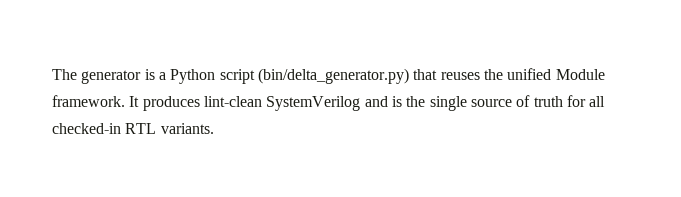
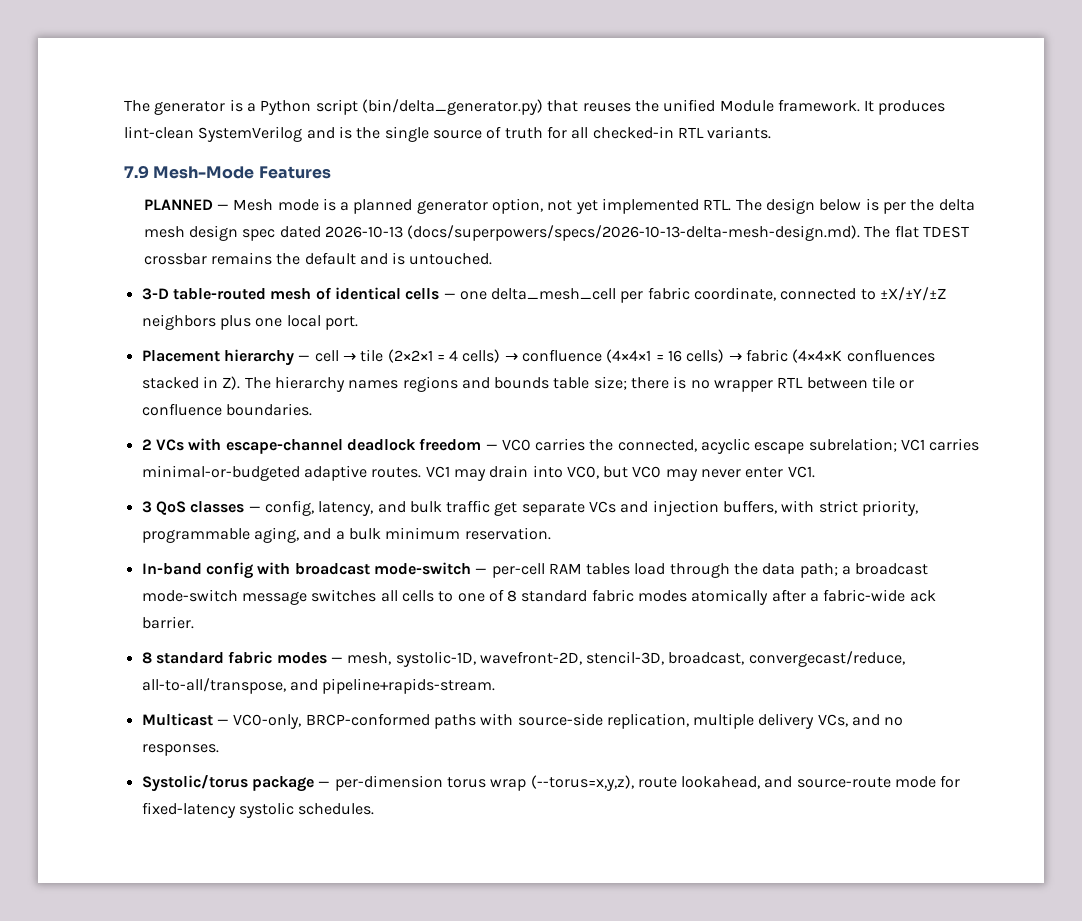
+ 7.9 Mesh-Mode Features
+ PLANNED — Mesh mode is a planned generator option, not yet implemented RTL. The design below is per the delta mesh design spec dated 2026-10-13 (docs/superpowers/specs/2026-10-13-delta-mesh-design.md). The flat TDEST crossbar remains the default and is untouched.
+ 3-D table-routed mesh of identical cells — one delta_mesh_cell per fabric coordinate, connected to ±X/±Y/±Z neighbors plus one local port.
+ Placement hierarchy — cell → tile (2×2×1 = 4 cells) → confluence (4×4×1 = 16 cells) → fabric (4×4×K confluences stacked in Z). The hierarchy names regions and bounds table size; there is no wrapper RTL between tile or confluence boundaries.
+ 2 VCs with escape-channel deadlock freedom — VC0 carries the connected, acyclic escape subrelation; VC1 carries minimal-or-budgeted adaptive routes. VC1 may drain into VC0, but VC0 may never enter VC1.
+ 3 QoS classes — config, latency, and bulk traffic get separate VCs and injection buffers, with strict priority, programmable aging, and a bulk minimum reservation.
+ In-band config with broadcast mode-switch — per-cell RAM tables load through the data path; a broadcast mode-switch message switches all cells to one of 8 standard fabric modes atomically after a fabric-wide ack barrier.
+ 8 standard fabric modes — mesh, systolic-1D, wavefront-2D, stencil-3D, broadcast, convergecast/reduce, all-to-all/transpose, and pipeline+rapids-stream.
+ Multicast — VC0-only, BRCP-conformed paths with source-side replication, multiple delivery VCs, and no responses.
+ Systolic/torus package — per-dimension torus wrap (--torus=x,y,z), route lookahead, and source-route mode for fixed-latency systolic schedules.

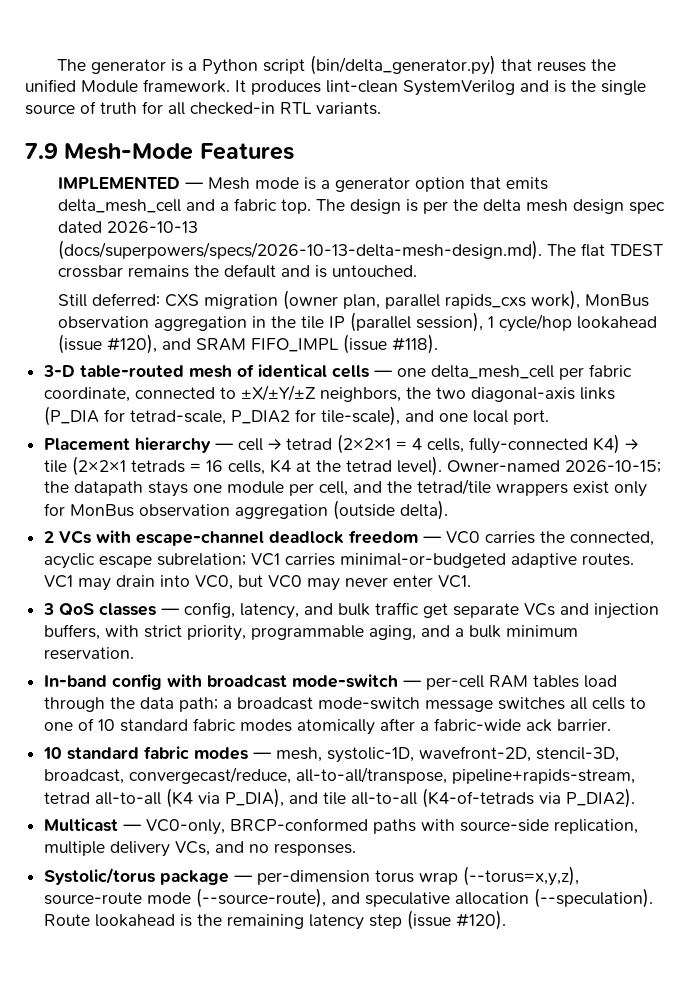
- PLANNED — Mesh mode is a planned generator option, not yet implemented RTL. The design below is per the delta mesh design spec dated 2026-10-13 (docs/superpowers/specs/2026-10-13-delta-mesh-design.md). The flat TDEST crossbar remains the default and is untouched.
+ IMPLEMENTED — Mesh mode is a generator option that emits delta_mesh_cell and a fabric top. The design is per the delta mesh design spec dated 2026-10-13 (docs/superpowers/specs/2026-10-13-delta-mesh-design.md). The flat TDEST crossbar remains the default and is untouched.
+ Still deferred: CXS migration (owner plan, parallel rapids_cxs work), MonBus observation aggregation in the tile IP (parallel session), 1 cycle/hop lookahead (issue #120), and SRAM FIFO_IMPL (issue #118).
- 3-D table-routed mesh of identical cells — one delta_mesh_cell per fabric coordinate, connected to ±X/±Y/±Z neighbors plus one local port.
+ 3-D table-routed mesh of identical cells — one delta_mesh_cell per fabric coordinate, connected to ±X/±Y/±Z neighbors, the two diagonal-axis links (P_DIA for tetrad-scale, P_DIA2 for tile-scale), and one local port.
- Placement hierarchy — cell → tile (2×2×1 = 4 cells) → confluence (4×4×1 = 16 cells) → fabric (4×4×K confluences stacked in Z). The hierarchy names regions and bounds table size; there is no wrapper RTL between tile or confluence boundaries.
+ Placement hierarchy — cell → tetrad (2×2×1 = 4 cells, fully-connected K4) → tile (2×2×1 tetrads = 16 cells, K4 at the tetrad level). Owner-named 2026-10-15; the datapath stays one module per cell, and the tetrad/tile wrappers exist only for MonBus observation aggregation (outside delta).
- In-band config with broadcast mode-switch — per-cell RAM tables load through the data path; a broadcast mode-switch message switches all cells to one of 8 standard fabric modes atomically after a fabric-wide ack barrier.
+ In-band config with broadcast mode-switch — per-cell RAM tables load through the data path; a broadcast mode-switch message switches all cells to one of 10 standard fabric modes atomically after a fabric-wide ack barrier.
- 8 standard fabric modes — mesh, systolic-1D, wavefront-2D, stencil-3D, broadcast, convergecast/reduce, all-to-all/transpose, and pipeline+rapids-stream.
+ 10 standard fabric modes — mesh, systolic-1D, wavefront-2D, stencil-3D, broadcast, convergecast/reduce, all-to-all/transpose, pipeline+rapids-stream, tetrad all-to-all (K4 via P_DIA), and tile all-to-all (K4-of-tetrads via P_DIA2).
- Systolic/torus package — per-dimension torus wrap (--torus=x,y,z), route lookahead, and source-route mode for fixed-latency systolic schedules.
+ Systolic/torus package — per-dimension torus wrap (--torus=x,y,z), source-route mode (--source-route), and speculative allocation (--speculation). Route lookahead is the remaining latency step (issue #120).

